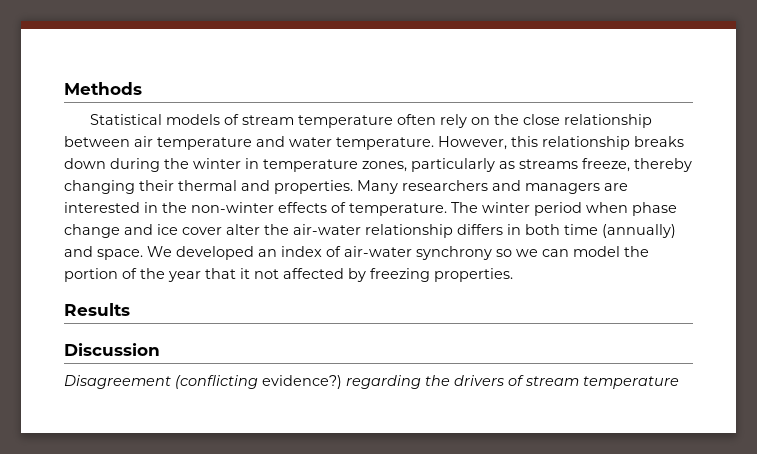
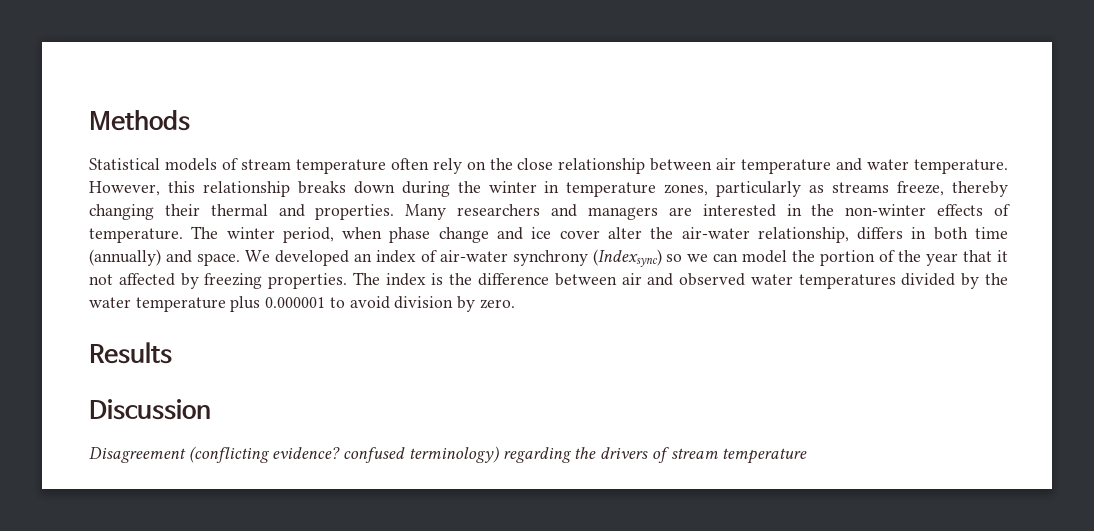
- The winter period when phase change and ice cover alter the air-water relationship differs in both time (annually) and space.
+ The winter period, when phase change and ice cover alter the air-water relationship, differs in both time (annually) and space.
- We developed an index of air-water synchrony so we can model the portion of the year that it not affected by freezing properties.
+ We developed an index of air-water synchrony (Indexsync) so we can model the portion of the year that it not affected by freezing properties. The index is the difference between air and observed water temperatures divided by the water temperature plus 0.000001 to avoid division by zero.
- Disagreement (conflicting evidence?) regarding the drivers of stream temperature
+ Disagreement (conflicting evidence? confused terminology) regarding the drivers of stream temperature

